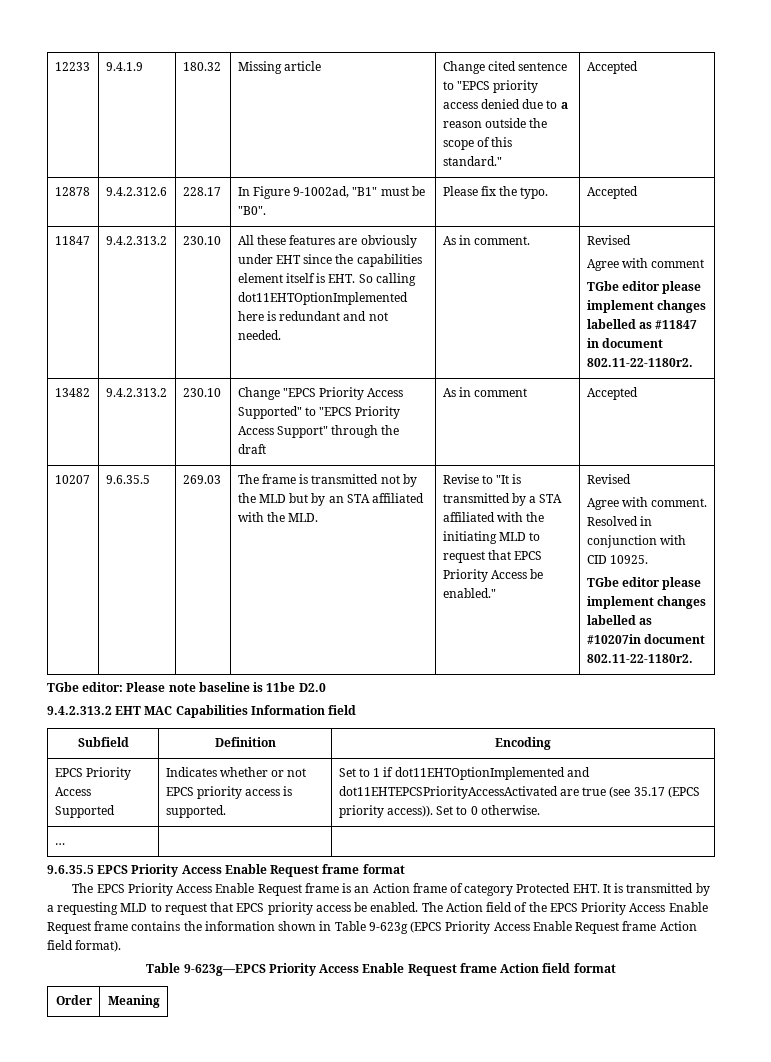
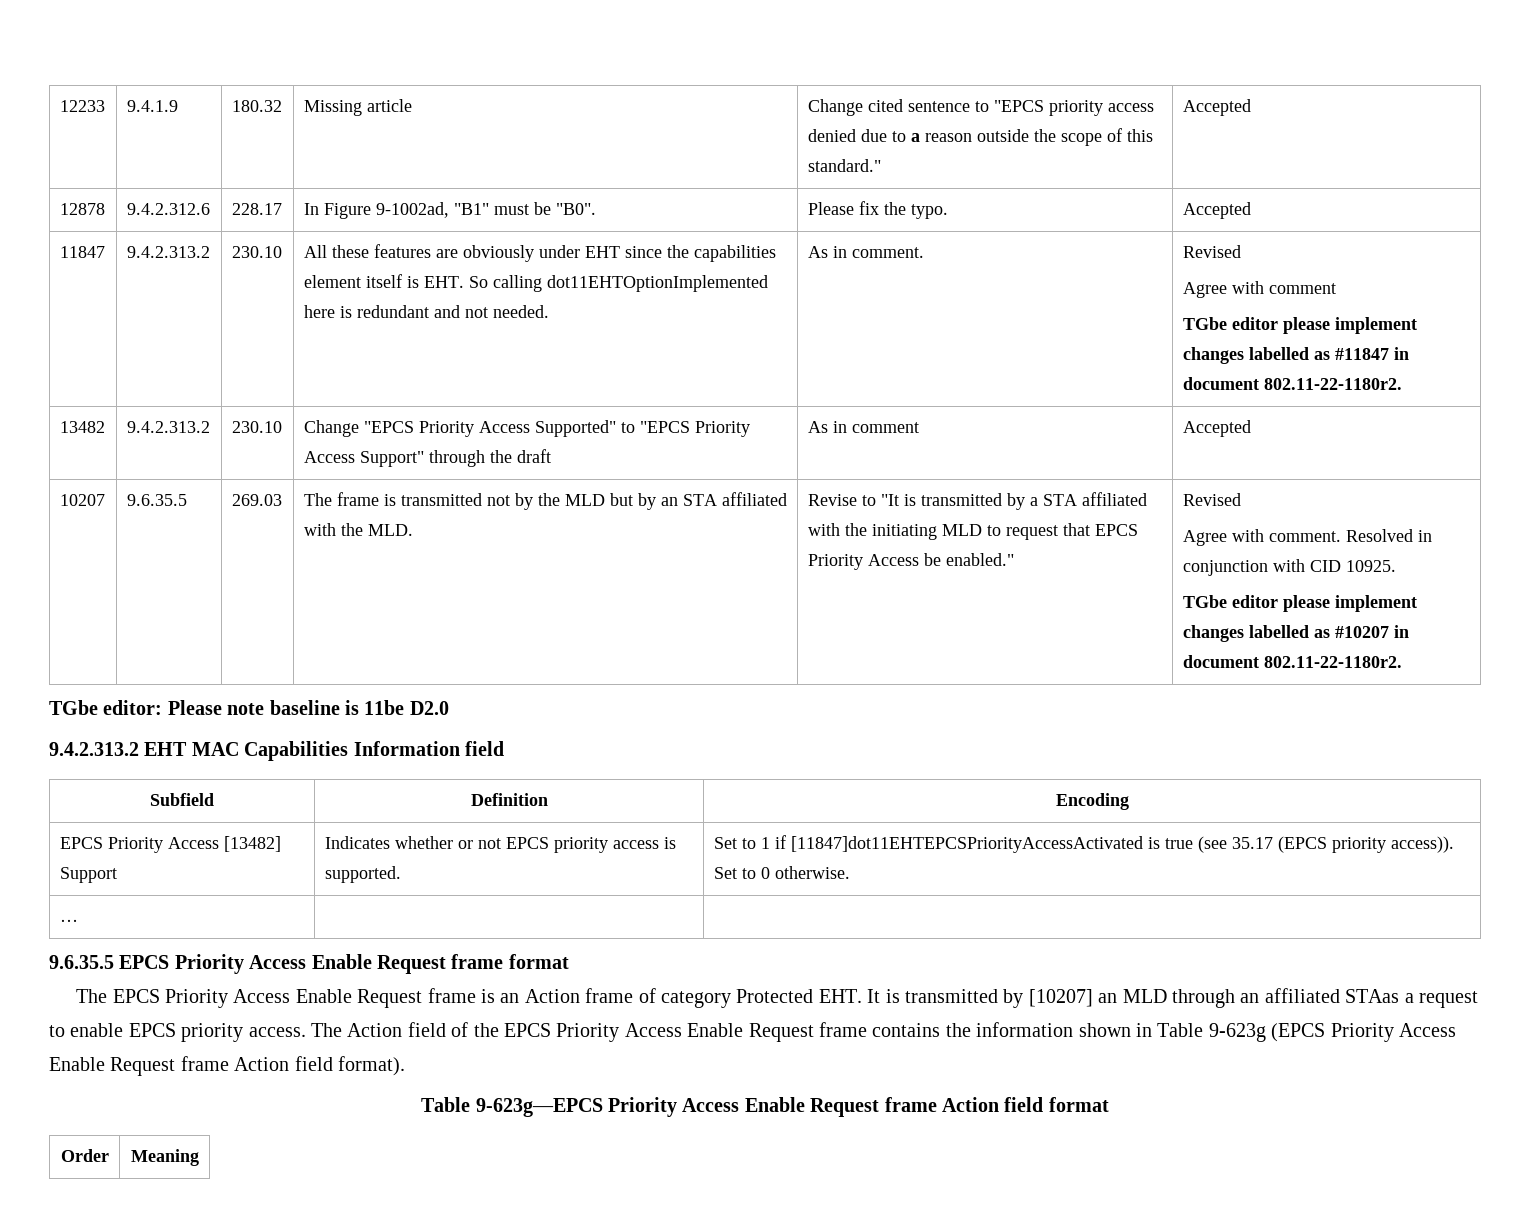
- TGbe editor please implement changes labelled as #10207in document 802.11-22-1180r2.
+ TGbe editor please implement changes labelled as #10207 in document 802.11-22-1180r2.
- EPCS Priority Access Supported | Indicates whether or not EPCS priority access is supported. | Set to 1 if dot11EHTOptionImplemented and dot11EHTEPCSPriorityAccessActivated are true (see 35.17 (EPCS priority access)). Set to 0 otherwise.
+ EPCS Priority Access [13482] Support | Indicates whether or not EPCS priority access is supported. | Set to 1 if [11847]dot11EHTEPCSPriorityAccessActivated is true (see 35.17 (EPCS priority access)). Set to 0 otherwise.
- The EPCS Priority Access Enable Request frame is an Action frame of category Protected EHT. It is transmitted by a requesting MLD to request that EPCS priority access be enabled.
+ The EPCS Priority Access Enable Request frame is an Action frame of category Protected EHT. It is transmitted by [10207] an MLD through an affiliated STAas a request to enable EPCS priority access.

